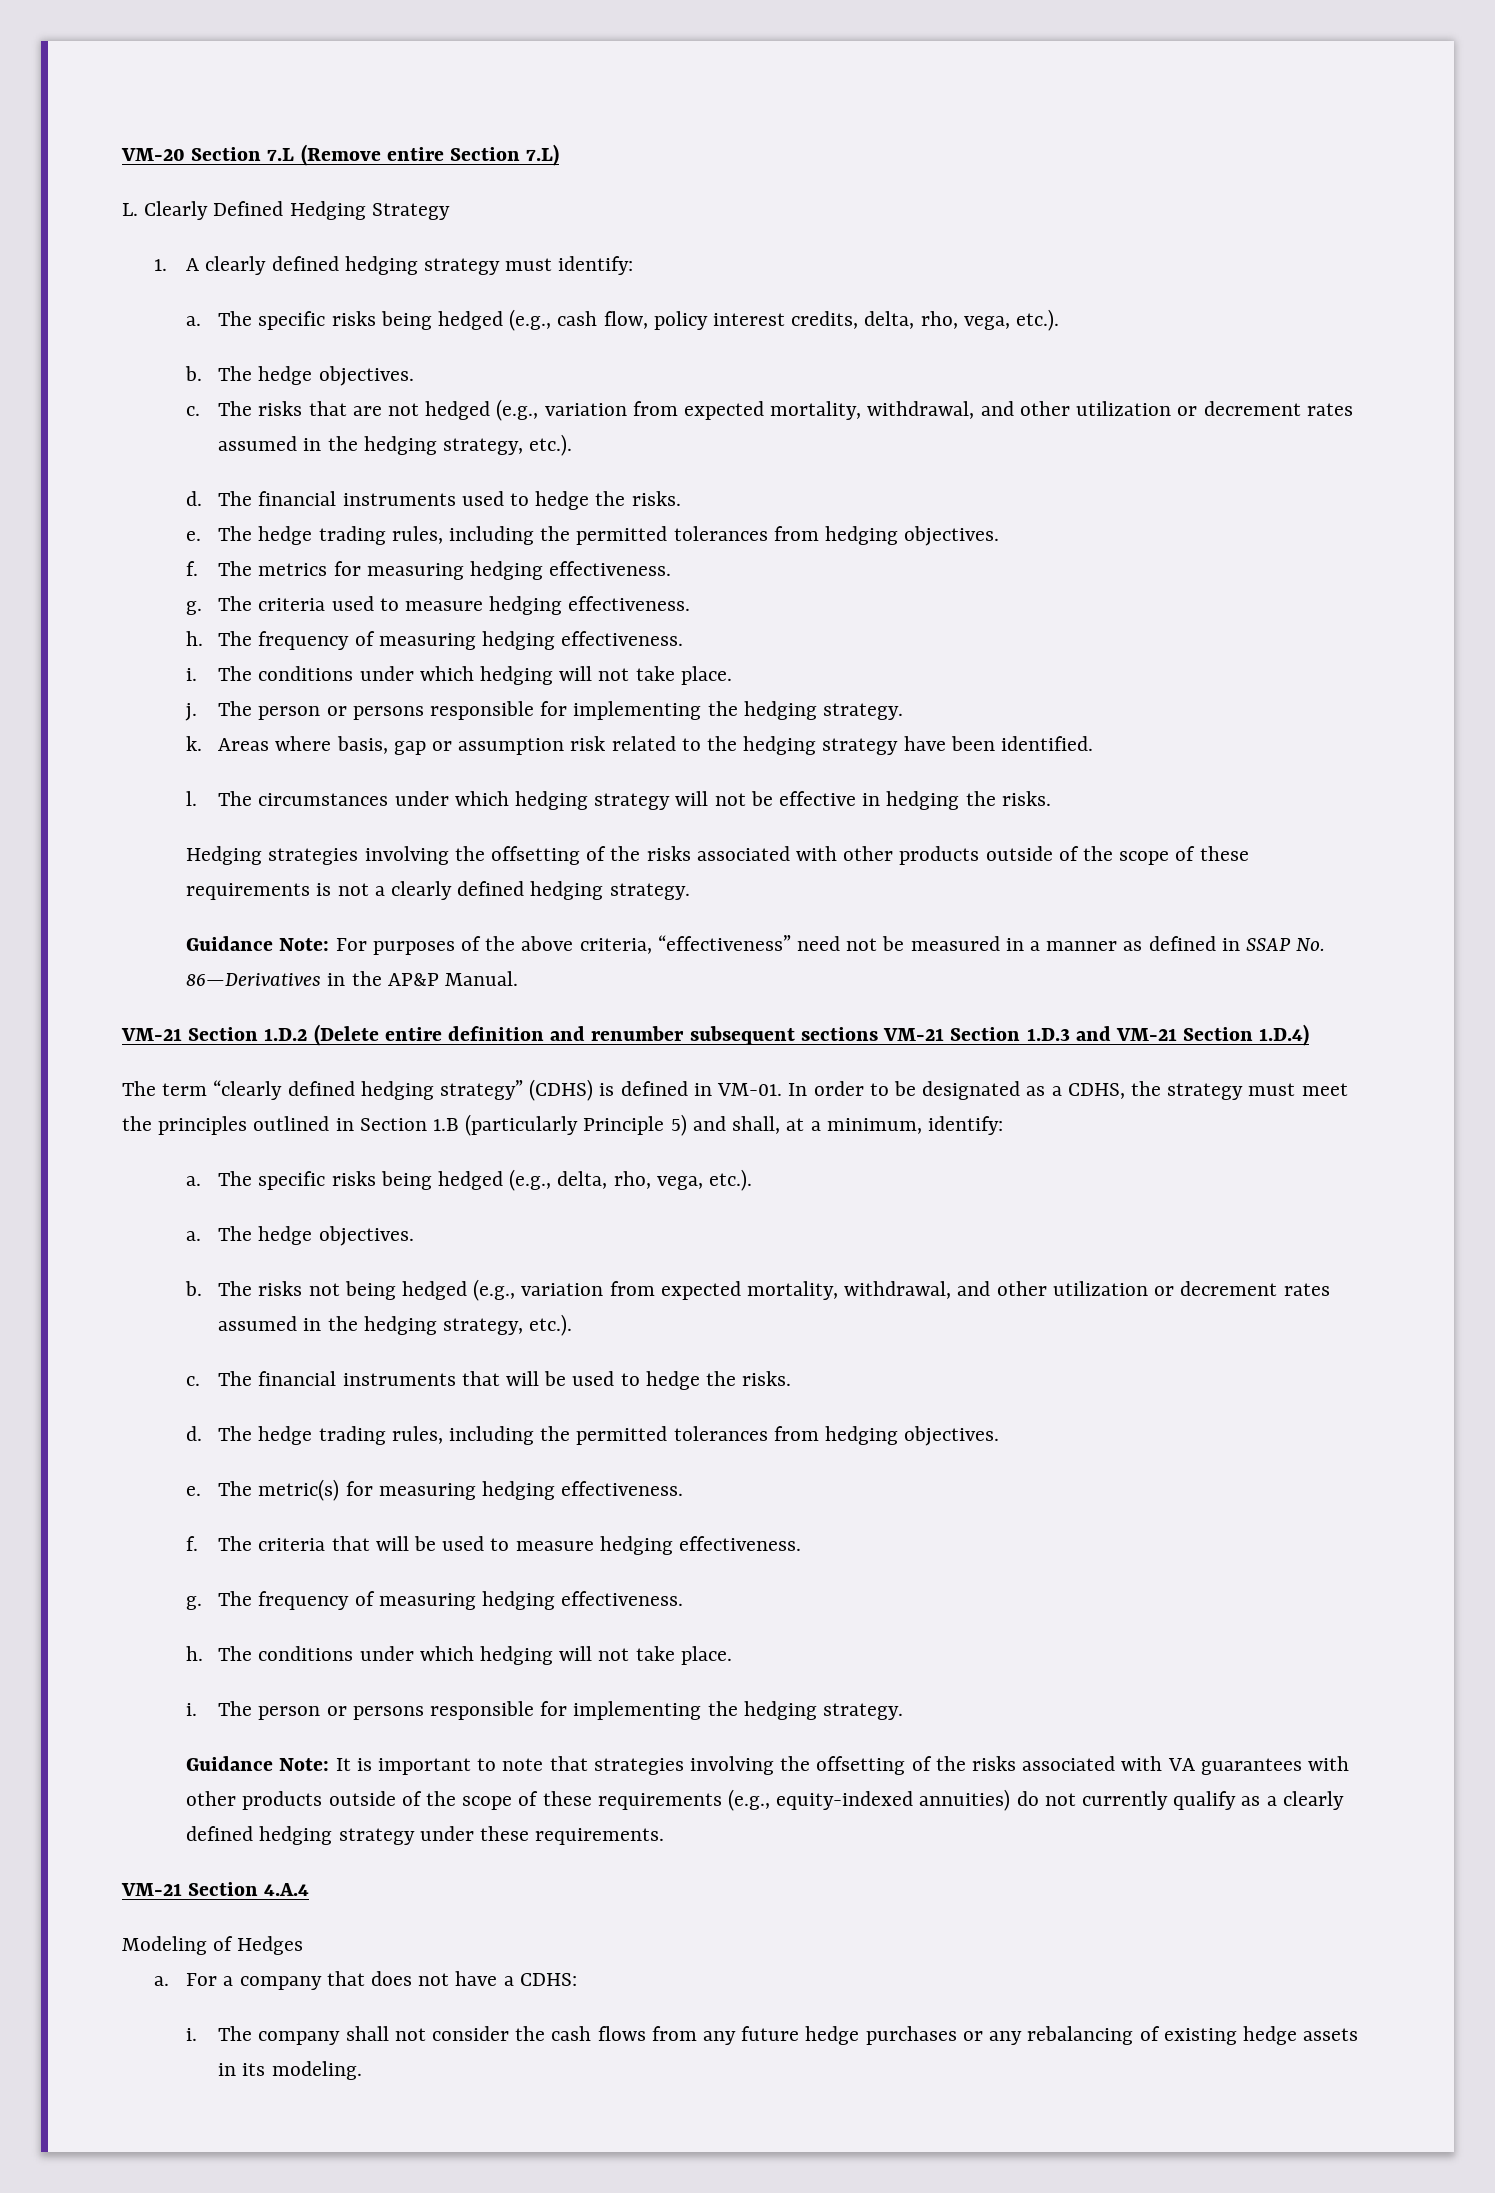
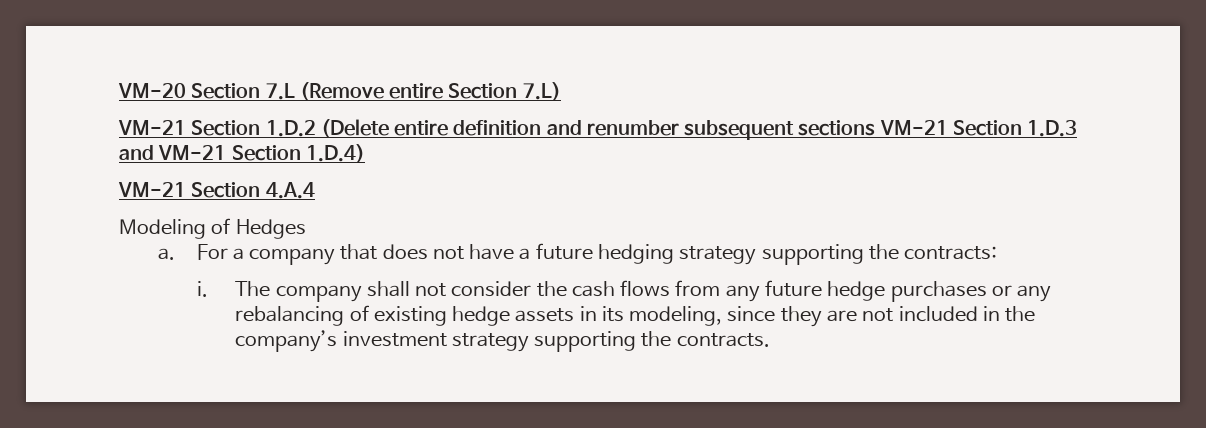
- L. Clearly Defined Hedging Strategy
- 1. A clearly defined hedging strategy must identify:
- a. The specific risks being hedged (e.g., cash flow, policy interest credits, delta, rho, vega, etc.).
- b. The hedge objectives.
- c. The risks that are not hedged (e.g., variation from expected mortality, withdrawal, and other utilization or decrement rates assumed in the hedging strategy, etc.).
- d. The financial instruments used to hedge the risks.
- e. The hedge trading rules, including the permitted tolerances from hedging objectives.
- f. The metrics for measuring hedging effectiveness.
- g. The criteria used to measure hedging effectiveness.
- h. The frequency of measuring hedging effectiveness.
- i. The conditions under which hedging will not take place.
- j. The person or persons responsible for implementing the hedging strategy.
- k. Areas where basis, gap or assumption risk related to the hedging strategy have been identified.
- l. The circumstances under which hedging strategy will not be effective in hedging the risks.
- Hedging strategies involving the offsetting of the risks associated with other products outside of the scope of these requirements is not a clearly defined hedging strategy.
- Guidance Note: For purposes of the above criteria, “effectiveness” need not be measured in a manner as defined in SSAP No. 86—Derivatives in the AP&P Manual.
- The term “clearly defined hedging strategy” (CDHS) is defined in VM-01. In order to be designated as a CDHS, the strategy must meet the principles outlined in Section 1.B (particularly Principle 5) and shall, at a minimum, identify:
- a. The specific risks being hedged (e.g., delta, rho, vega, etc.).
- a. The hedge objectives.
- b. The risks not being hedged (e.g., variation from expected mortality, withdrawal, and other utilization or decrement rates assumed in the hedging strategy, etc.).
- c. The financial instruments that will be used to hedge the risks.
- d. The hedge trading rules, including the permitted tolerances from hedging objectives.
- e. The metric(s) for measuring hedging effectiveness.
- f. The criteria that will be used to measure hedging effectiveness.
- g. The frequency of measuring hedging effectiveness.
- h. The conditions under which hedging will not take place.
- i. The person or persons responsible for implementing the hedging strategy.
- Guidance Note: It is important to note that strategies involving the offsetting of the risks associated with VA guarantees with other products outside of the scope of these requirements (e.g., equity-indexed annuities) do not currently qualify as a clearly defined hedging strategy under these requirements.
- For a company that does not have a CDHS:
+ For a company that does not have a future hedging strategy supporting the contracts:
- The company shall not consider the cash flows from any future hedge purchases or any rebalancing of existing hedge assets in its modeling.
+ The company shall not consider the cash flows from any future hedge purchases or any rebalancing of existing hedge assets in its modeling, since they are not included in the company’s investment strategy supporting the contracts.

